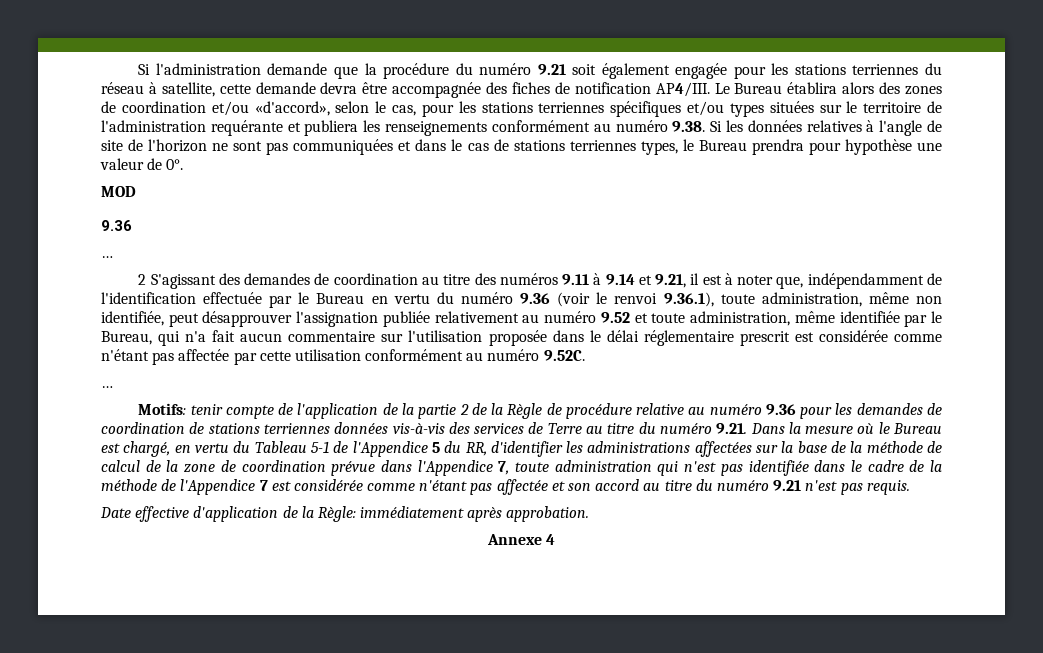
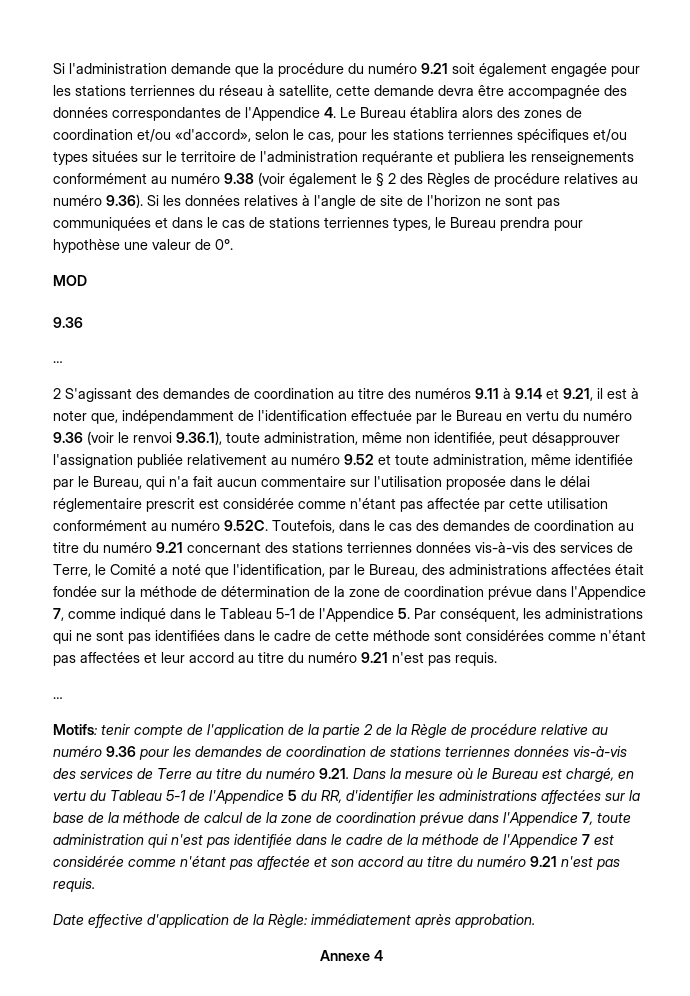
- Si l'administration demande que la procédure du numéro 9.21 soit également engagée pour les stations terriennes du réseau à satellite, cette demande devra être accompagnée des fiches de notification AP4/III. Le Bureau établira alors des zones de coordination et/ou «d'accord», selon le cas, pour les stations terriennes spécifiques et/ou types situées sur le territoire de l'administration requérante et publiera les renseignements conformément au numéro 9.38. Si les données relatives à l'angle de site de l'horizon ne sont pas communiquées et dans le cas de stations terriennes types, le Bureau prendra pour hypothèse une valeur de 0°.
+ Si l'administration demande que la procédure du numéro 9.21 soit également engagée pour les stations terriennes du réseau à satellite, cette demande devra être accompagnée des données correspondantes de l'Appendice 4. Le Bureau établira alors des zones de coordination et/ou «d'accord», selon le cas, pour les stations terriennes spécifiques et/ou types situées sur le territoire de l'administration requérante et publiera les renseignements conformément au numéro 9.38 (voir également le § 2 des Règles de procédure relatives au numéro 9.36). Si les données relatives à l'angle de site de l'horizon ne sont pas communiquées et dans le cas de stations terriennes types, le Bureau prendra pour hypothèse une valeur de 0°.
- 2 S'agissant des demandes de coordination au titre des numéros 9.11 à 9.14 et 9.21, il est à noter que, indépendamment de l'identification effectuée par le Bureau en vertu du numéro 9.36 (voir le renvoi 9.36.1), toute administration, même non identifiée, peut désapprouver l'assignation publiée relativement au numéro 9.52 et toute administration, même identifiée par le Bureau, qui n'a fait aucun commentaire sur l'utilisation proposée dans le délai réglementaire prescrit est considérée comme n'étant pas affectée par cette utilisation conformément au numéro 9.52C.
+ 2 S'agissant des demandes de coordination au titre des numéros 9.11 à 9.14 et 9.21, il est à noter que, indépendamment de l'identification effectuée par le Bureau en vertu du numéro 9.36 (voir le renvoi 9.36.1), toute administration, même non identifiée, peut désapprouver l'assignation publiée relativement au numéro 9.52 et toute administration, même identifiée par le Bureau, qui n'a fait aucun commentaire sur l'utilisation proposée dans le délai réglementaire prescrit est considérée comme n'étant pas affectée par cette utilisation conformément au numéro 9.52C. Toutefois, dans le cas des demandes de coordination au titre du numéro 9.21 concernant des stations terriennes données vis-à-vis des services de Terre, le Comité a noté que l'identification, par le Bureau, des administrations affectées était fondée sur la méthode de détermination de la zone de coordination prévue dans l'Appendice 7, comme indiqué dans le Tableau 5-1 de l'Appendice 5. Par conséquent, les administrations qui ne sont pas identifiées dans le cadre de cette méthode sont considérées comme n'étant pas affectées et leur accord au titre du numéro 9.21 n'est pas requis.

